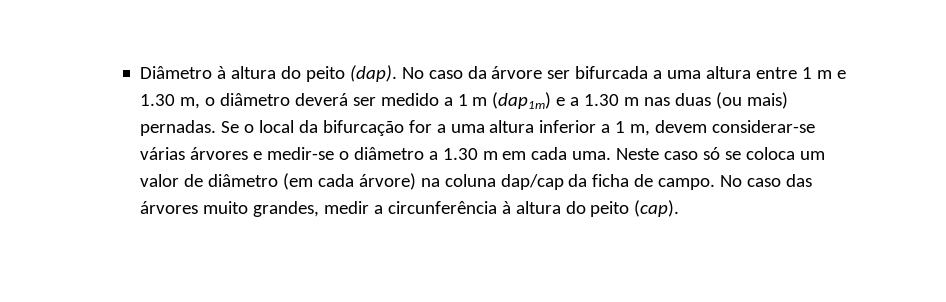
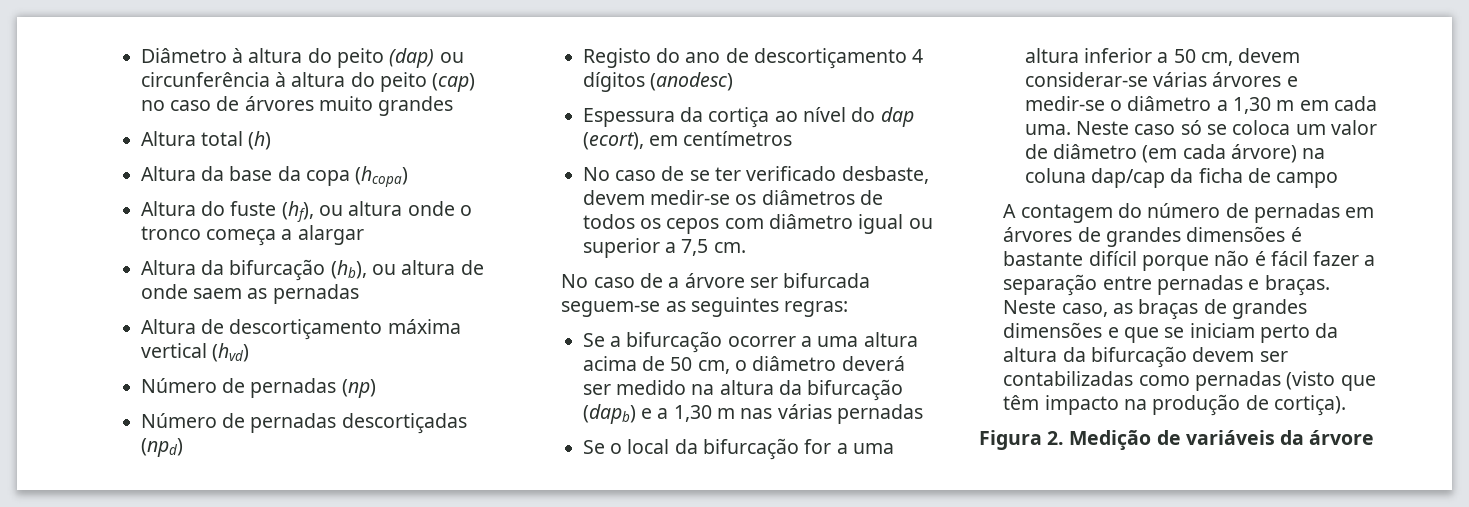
- Diâmetro à altura do peito (dap). No caso da árvore ser bifurcada a uma altura entre 1 m e 1.30 m, o diâmetro deverá ser medido a 1 m (dap1m) e a 1.30 m nas duas (ou mais) pernadas. Se o local da bifurcação for a uma altura inferior a 1 m, devem considerar-se várias árvores e medir-se o diâmetro a 1.30 m em cada uma.
+ Diâmetro à altura do peito (dap) ou circunferência à altura do peito (cap) no caso de árvores muito grandes
+ Altura total (h)
+ Altura da base da copa (hcopa)
+ Altura do fuste (hf), ou altura onde o tronco começa a alargar
+ Altura da bifurcação (hb), ou altura de onde saem as pernadas
+ Altura de descortiçamento máxima vertical (hvd)
+ Número de pernadas (np)
+ Número de pernadas descortiçadas (npd)
+ Registo do ano de descortiçamento 4 dígitos (anodesc)
+ Espessura da cortiça ao nível do dap (ecort), em centímetros
+ No caso de se ter verificado desbaste, devem medir-se os diâmetros de todos os cepos com diâmetro igual ou superior a 7,5 cm.
+ No caso de a árvore ser bifurcada seguem-se as seguintes regras:
+ Se a bifurcação ocorrer a uma altura acima de 50 cm, o diâmetro deverá ser medido na altura da bifurcação (dapb) e a 1,30 m nas várias pernadas
+ Se o local da bifurcação for a uma altura inferior a 50 cm, devem considerar-se várias árvores e medir-se o diâmetro a 1,30 m em cada uma.
- Neste caso só se coloca um valor de diâmetro (em cada árvore) na coluna dap/cap da ficha de campo. No caso das árvores muito grandes, medir a circunferência à altura do peito (cap).
+ Neste caso só se coloca um valor de diâmetro (em cada árvore) na coluna dap/cap da ficha de campo
+ A contagem do número de pernadas em árvores de grandes dimensões é bastante difícil porque não é fácil fazer a separação entre pernadas e braças. Neste caso, as braças de grandes dimensões e que se iniciam perto da altura da bifurcação devem ser contabilizadas como pernadas (visto que têm impacto na produção de cortiça).
+ Figura 2. Medição de variáveis da árvore

